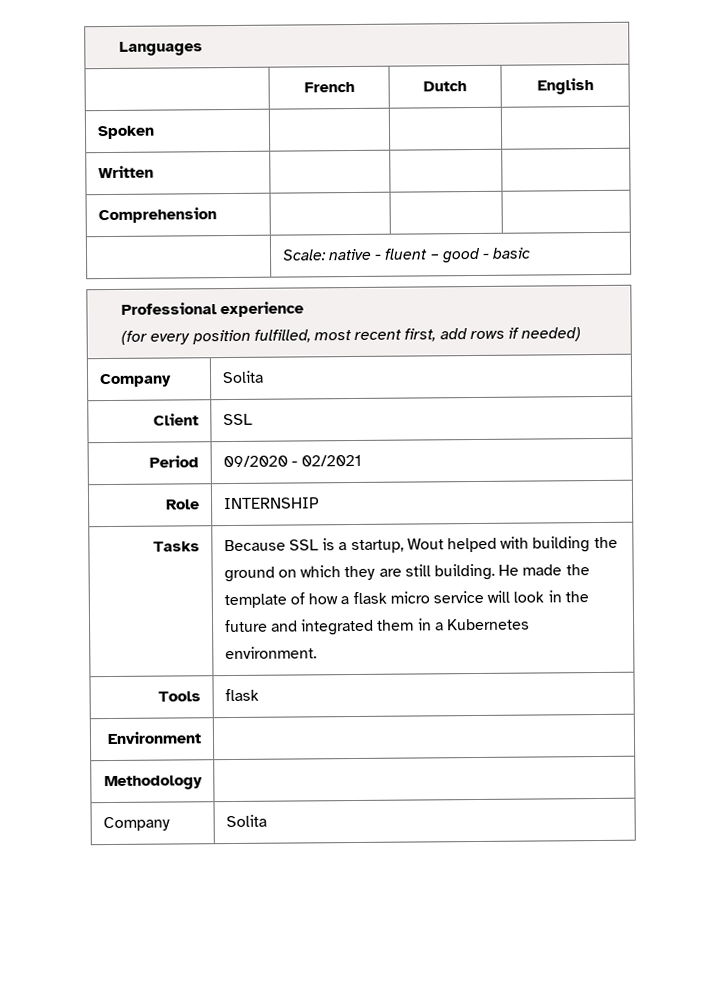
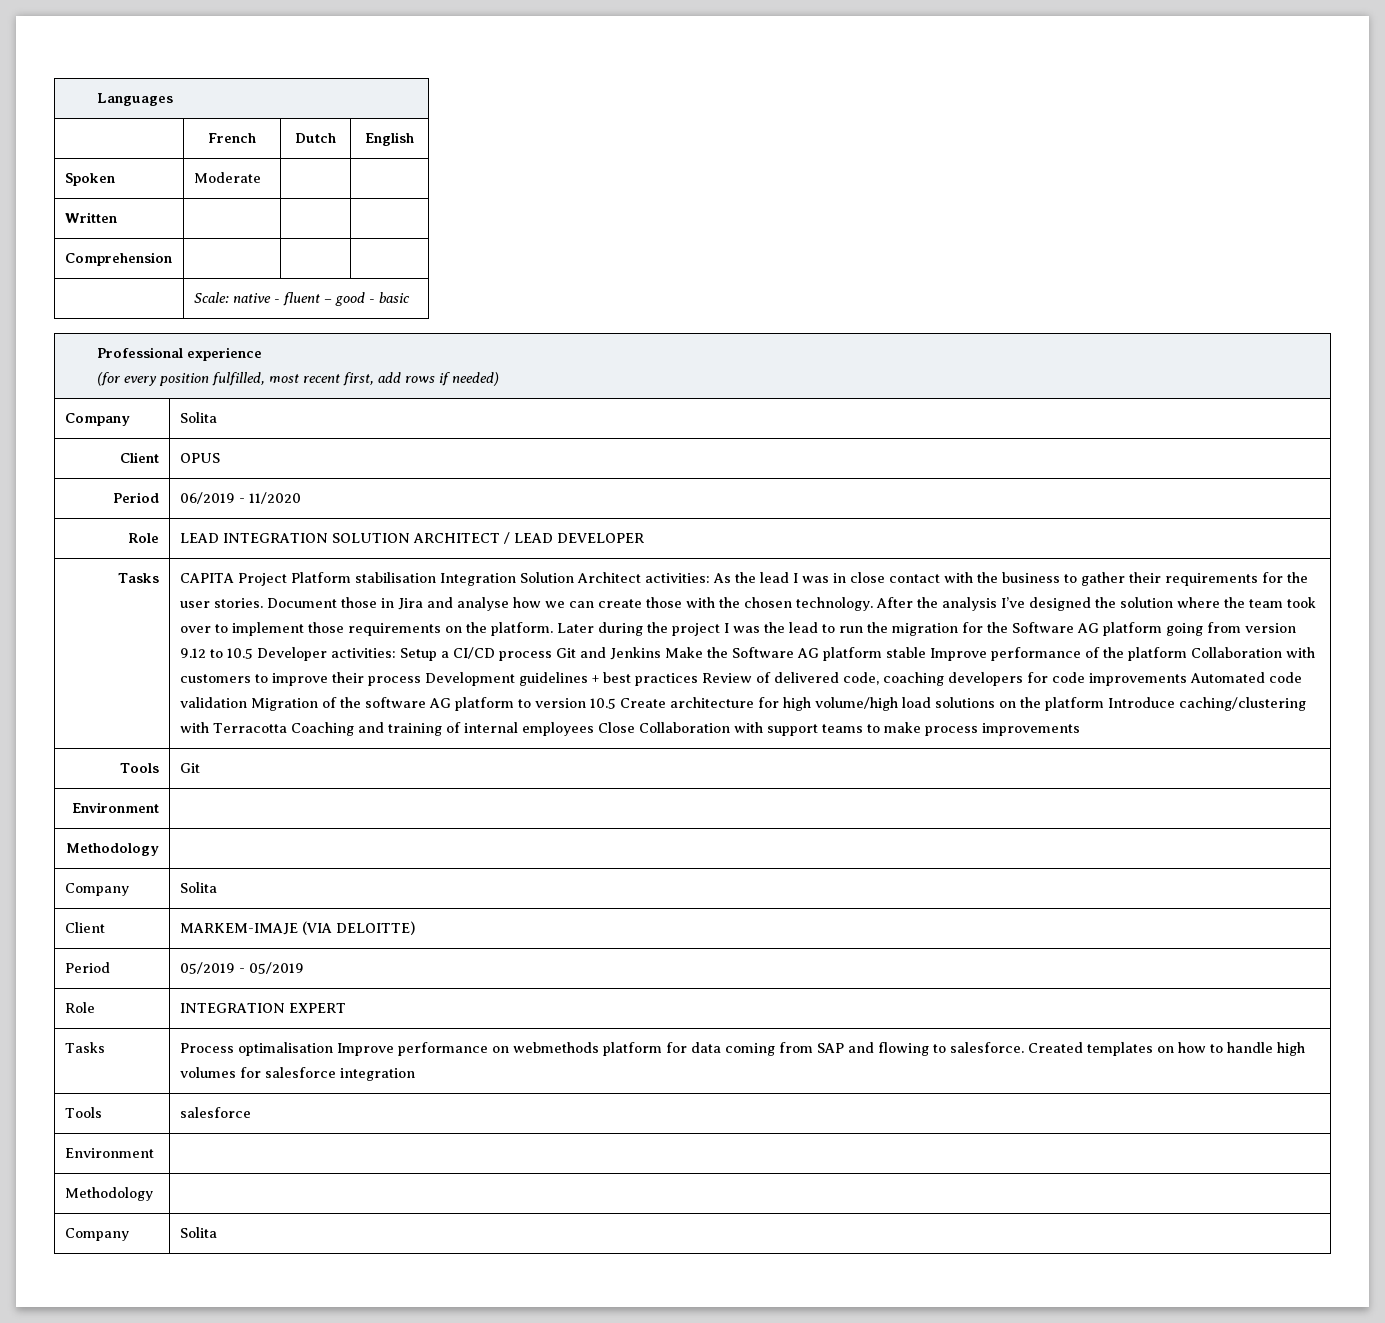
- Spoken | | |
+ Spoken | Moderate | |
- Client | SSL
- Period | 09/2020 - 02/2021
- Role | INTERNSHIP
- Tasks | Because SSL is a startup, Wout helped with building the ground on which they are still building. He made the template of how a flask micro service will look in the future and integrated them in a Kubernetes environment.
- Tools | flask
+ Client | OPUS
+ Period | 06/2019 - 11/2020
+ Role | LEAD INTEGRATION SOLUTION ARCHITECT / LEAD DEVELOPER
+ Tasks | CAPITA Project Platform stabilisation Integration Solution Architect activities: As the lead I was in close contact with the business to gather their requirements for the user stories. Document those in Jira and analyse how we can create those with the chosen technology. After the analysis I’ve designed the solution where the team took over to implement those requirements on the platform. Later during the project I was the lead to run the migration for the Software AG platform going from version 9.12 to 10.5 Developer activities: Setup a CI/CD process Git and Jenkins Make the Software AG platform stable Improve performance of the platform Collaboration with customers to improve their process Development guidelines + best practices Review of delivered code, coaching developers for code improvements Automated code validation Migration of the software AG platform to version 10.5 Create architecture for high volume/high load solutions on the platform Introduce caching/clustering with Terracotta Coaching and training of internal employees Close Collaboration with support teams to make process improvements
+ Tools | Git
+ Environment |
+ Methodology |
+ Company | Solita
+ Client | MARKEM-IMAJE (VIA DELOITTE)
+ Period | 05/2019 - 05/2019
+ Role | INTEGRATION EXPERT
+ Tasks | Process optimalisation Improve performance on webmethods platform for data coming from SAP and flowing to salesforce. Created templates on how to handle high volumes for salesforce integration
+ Tools | salesforce

